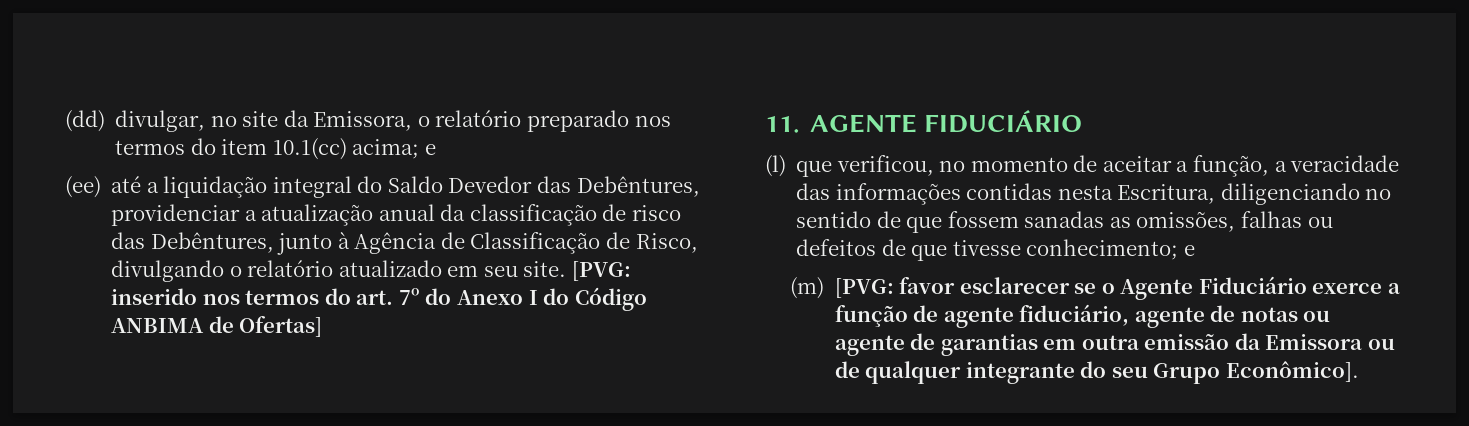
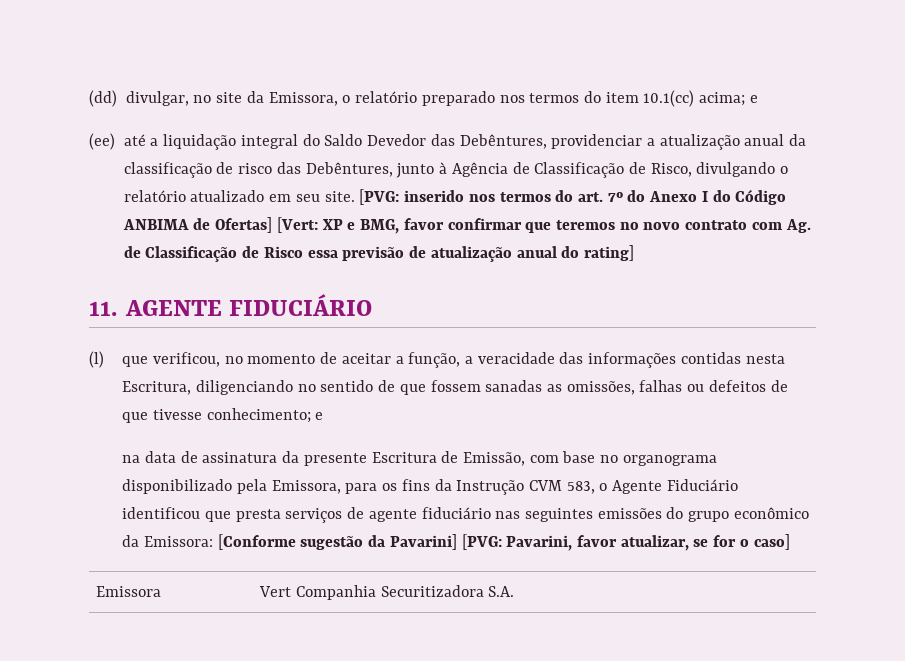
- [PVG: inserido nos termos do art. 7º do Anexo I do Código ANBIMA de Ofertas]
+ [PVG: inserido nos termos do art. 7º do Anexo I do Código ANBIMA de Ofertas] [Vert: XP e BMG, favor confirmar que teremos no novo contrato com Ag. de Classificação de Risco essa previsão de atualização anual do rating]
- (m) [PVG: favor esclarecer se o Agente Fiduciário exerce a função de agente fiduciário, agente de notas ou agente de garantias em outra emissão da Emissora ou de qualquer integrante do seu Grupo Econômico].
+ na data de assinatura da presente Escritura de Emissão, com base no organograma disponibilizado pela Emissora, para os fins da Instrução CVM 583, o Agente Fiduciário identificou que presta serviços de agente fiduciário nas seguintes emissões do grupo econômico da Emissora: [Conforme sugestão da Pavarini] [PVG: Pavarini, favor atualizar, se for o caso]
+ Emissora | Vert Companhia Securitizadora S.A.

